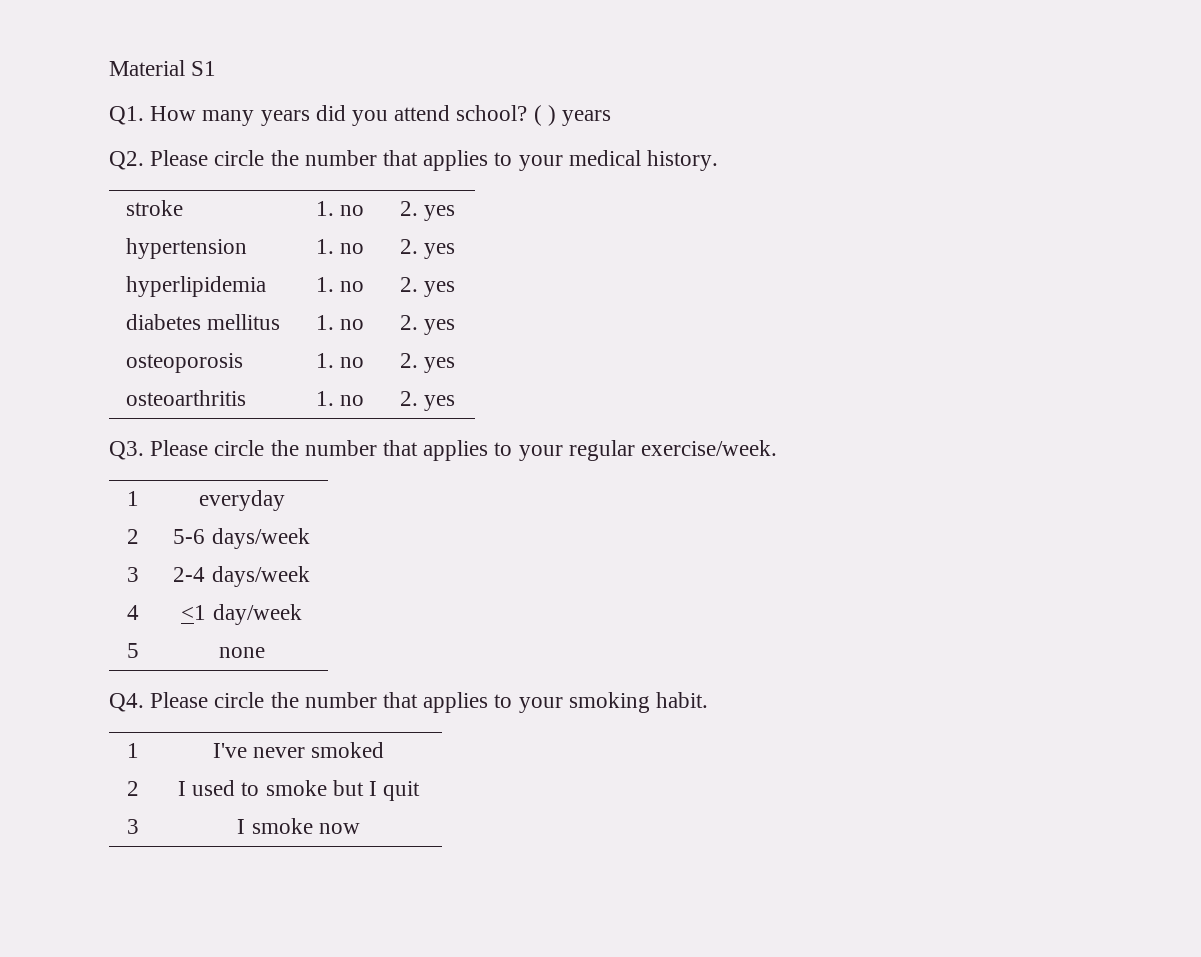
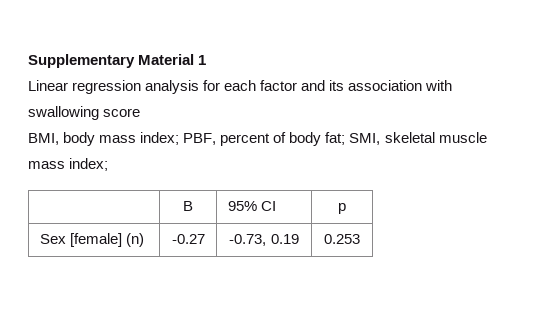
- Material S1
- Q1. How many years did you attend school? ( ) years
- Q2. Please circle the number that applies to your medical history.
- stroke | 1. no | 2. yes
- hypertension | 1. no | 2. yes
- hyperlipidemia | 1. no | 2. yes
- diabetes mellitus | 1. no | 2. yes
- osteoporosis | 1. no | 2. yes
- osteoarthritis | 1. no | 2. yes
- Q3. Please circle the number that applies to your regular exercise/week.
- 1 | everyday
- 2 | 5-6 days/week
- 3 | 2-4 days/week
- 4 | <1 day/week
- 5 | none
- Q4. Please circle the number that applies to your smoking habit.
- 1 | I've never smoked
- 2 | I used to smoke but I quit
- 3 | I smoke now
+ Supplementary Material 1
+ Linear regression analysis for each factor and its association with swallowing score
+ BMI, body mass index; PBF, percent of body fat; SMI, skeletal muscle mass index;
+ | B | 95% CI | p
+ Sex [female] (n) | -0.27 | -0.73, 0.19 | 0.253

